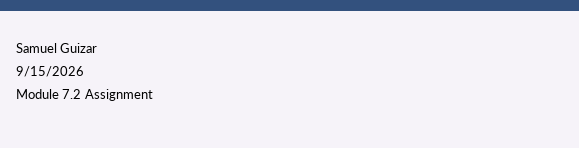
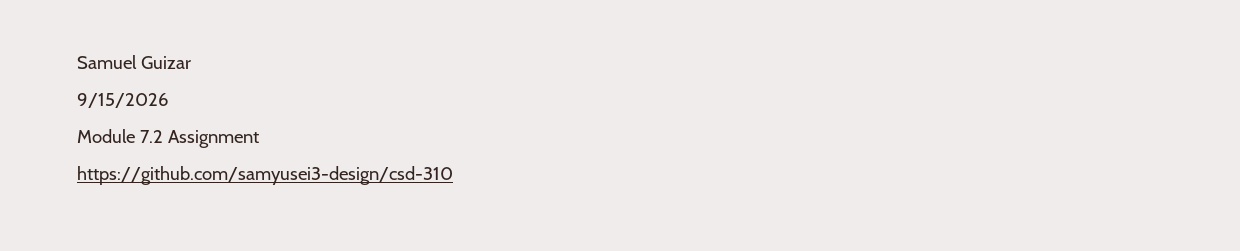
+ https://github.com/samyusei3-design/csd-310

